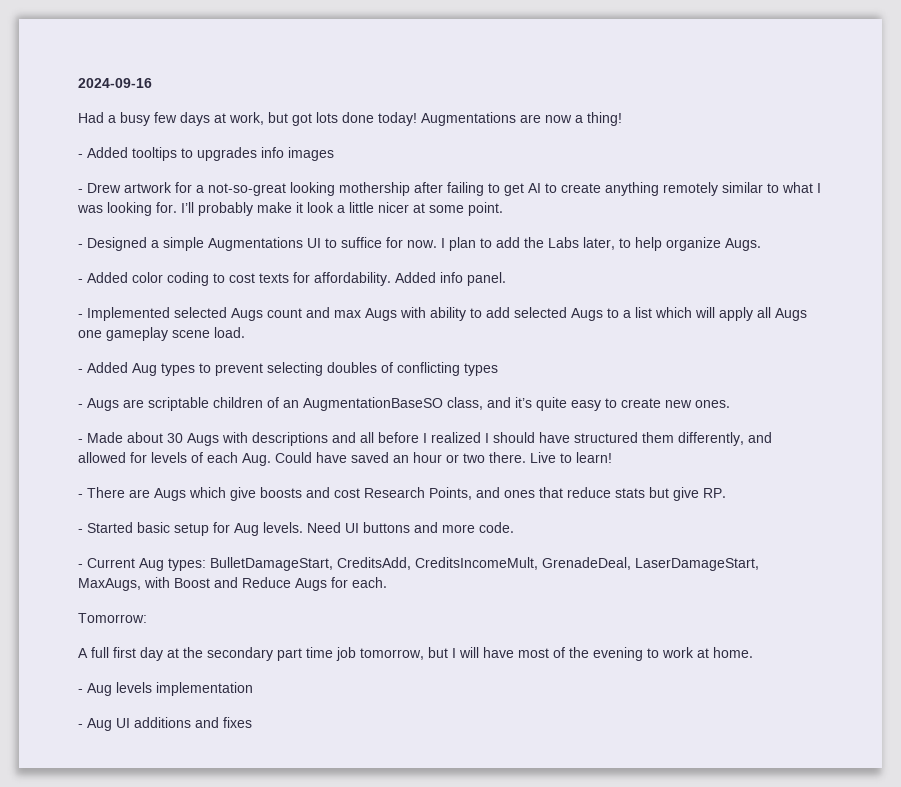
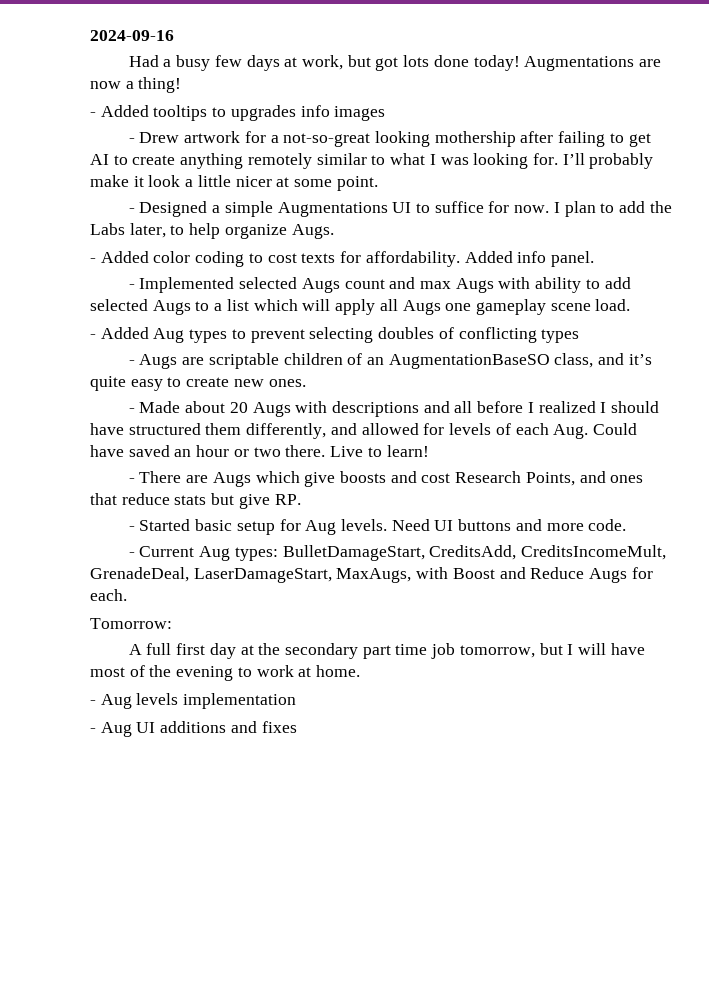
- - Made about 30 Augs with descriptions and all before I realized I should have structured them differently, and allowed for levels of each Aug. Could have saved an hour or two there.
+ - Made about 20 Augs with descriptions and all before I realized I should have structured them differently, and allowed for levels of each Aug. Could have saved an hour or two there.

